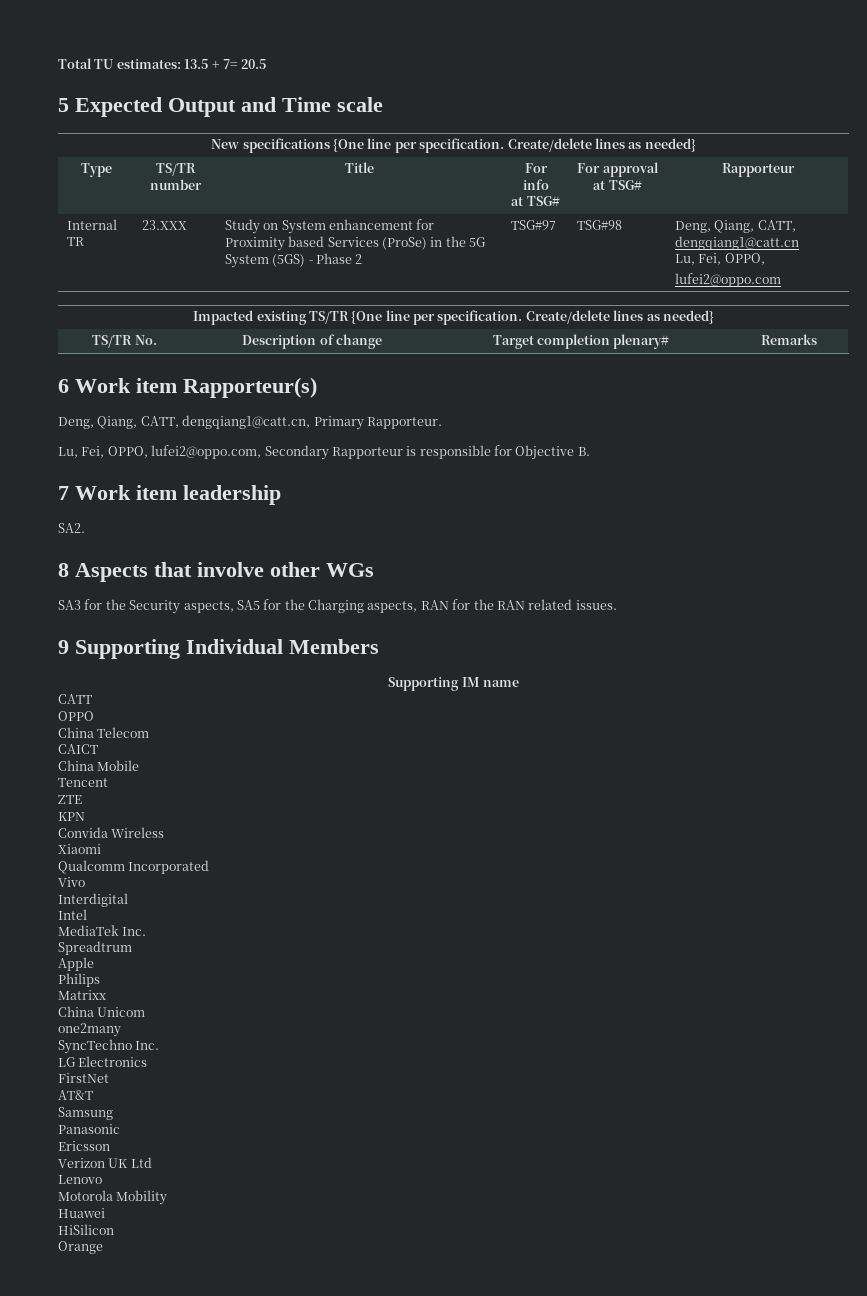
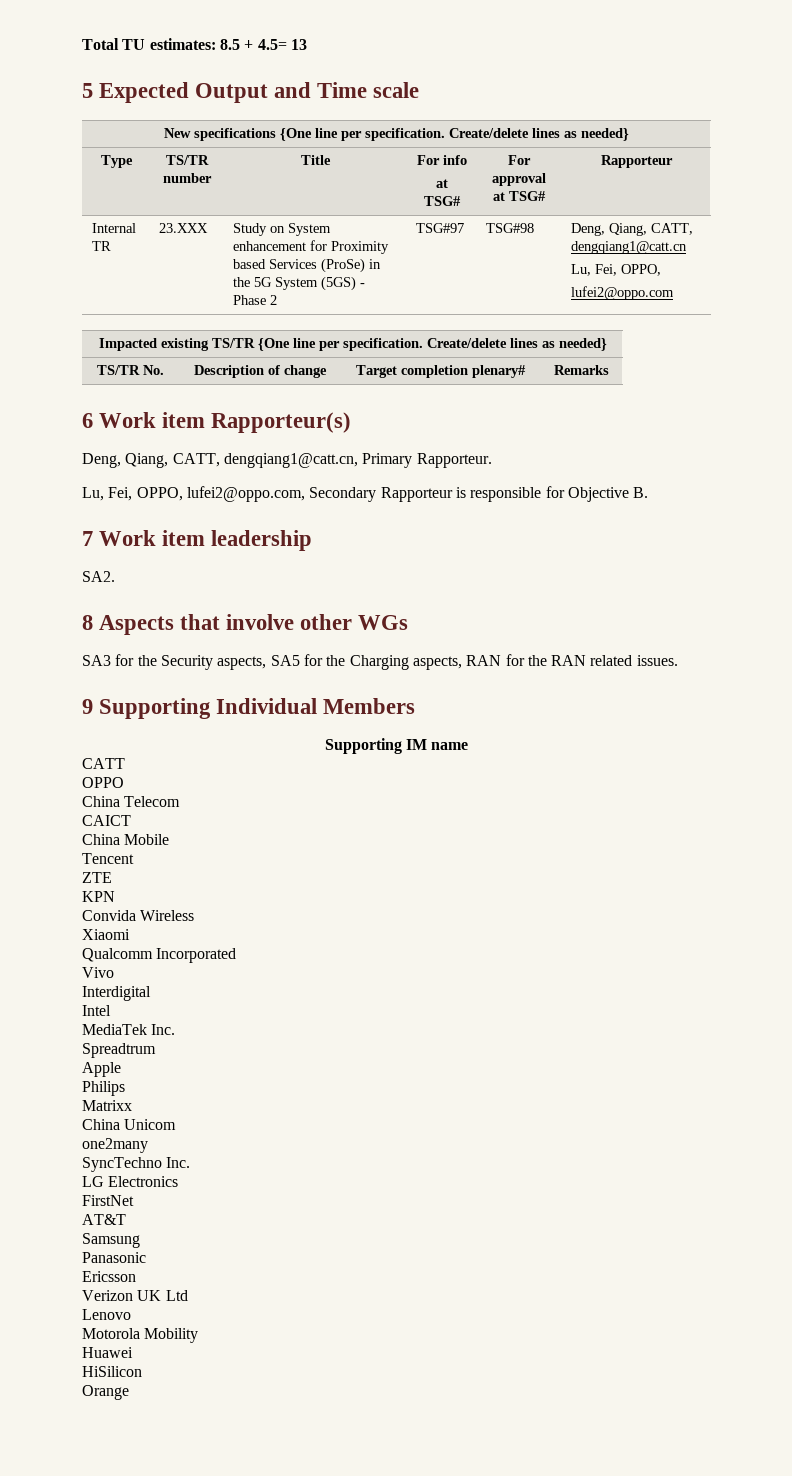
- Total TU estimates: 13.5 + 7= 20.5
+ Total TU estimates: 8.5 + 4.5= 13

